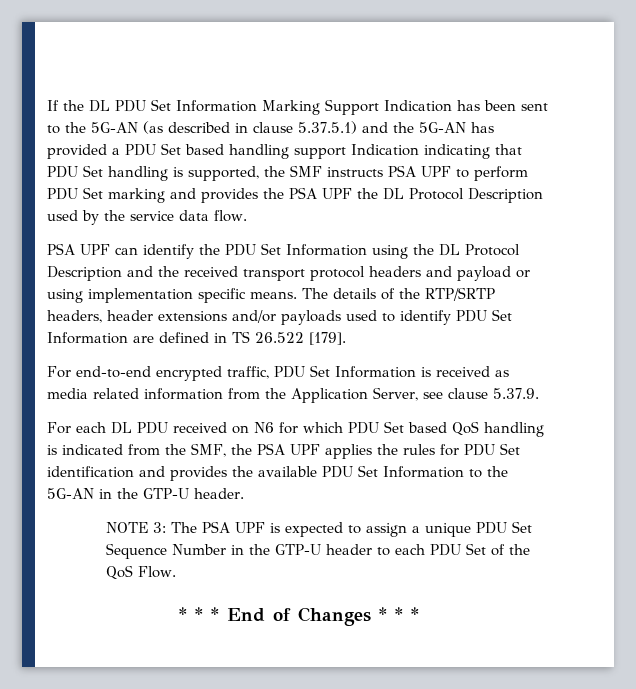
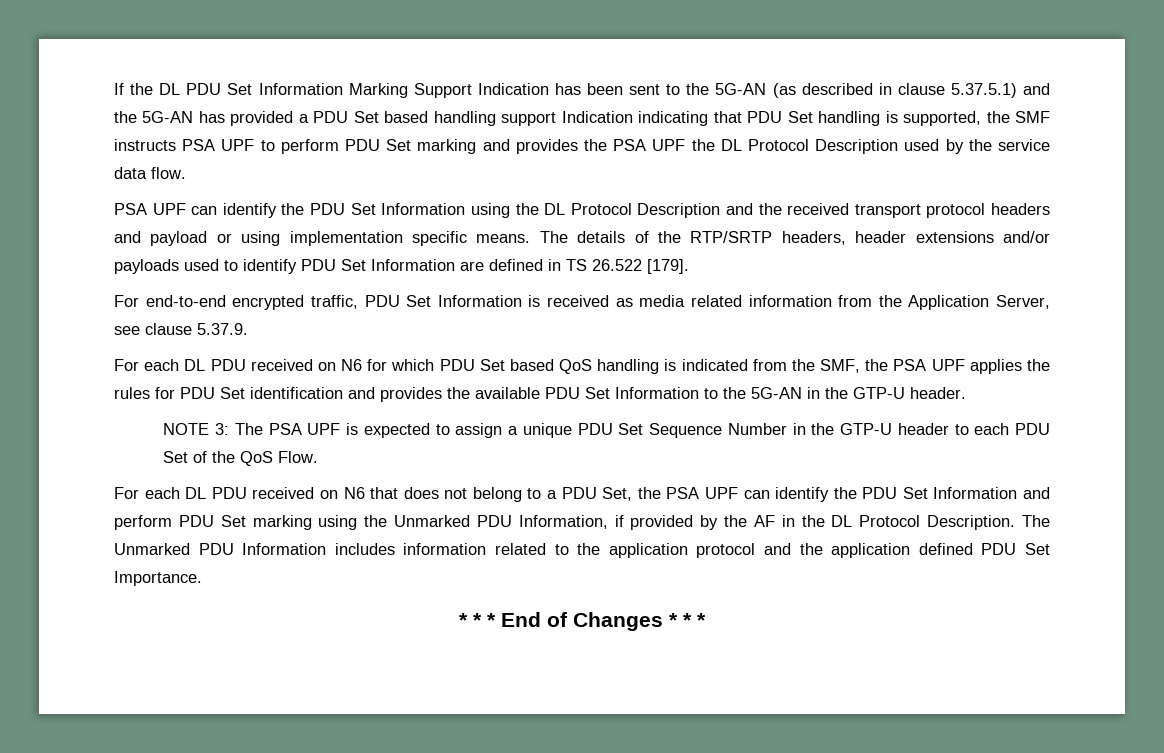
+ For each DL PDU received on N6 that does not belong to a PDU Set, the PSA UPF can identify the PDU Set Information and perform PDU Set marking using the Unmarked PDU Information, if provided by the AF in the DL Protocol Description. The Unmarked PDU Information includes information related to the application protocol and the application defined PDU Set Importance.

